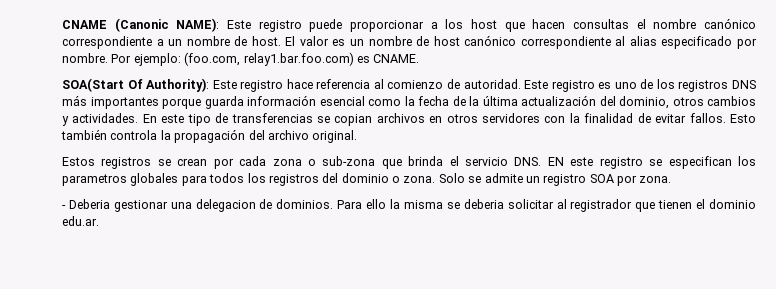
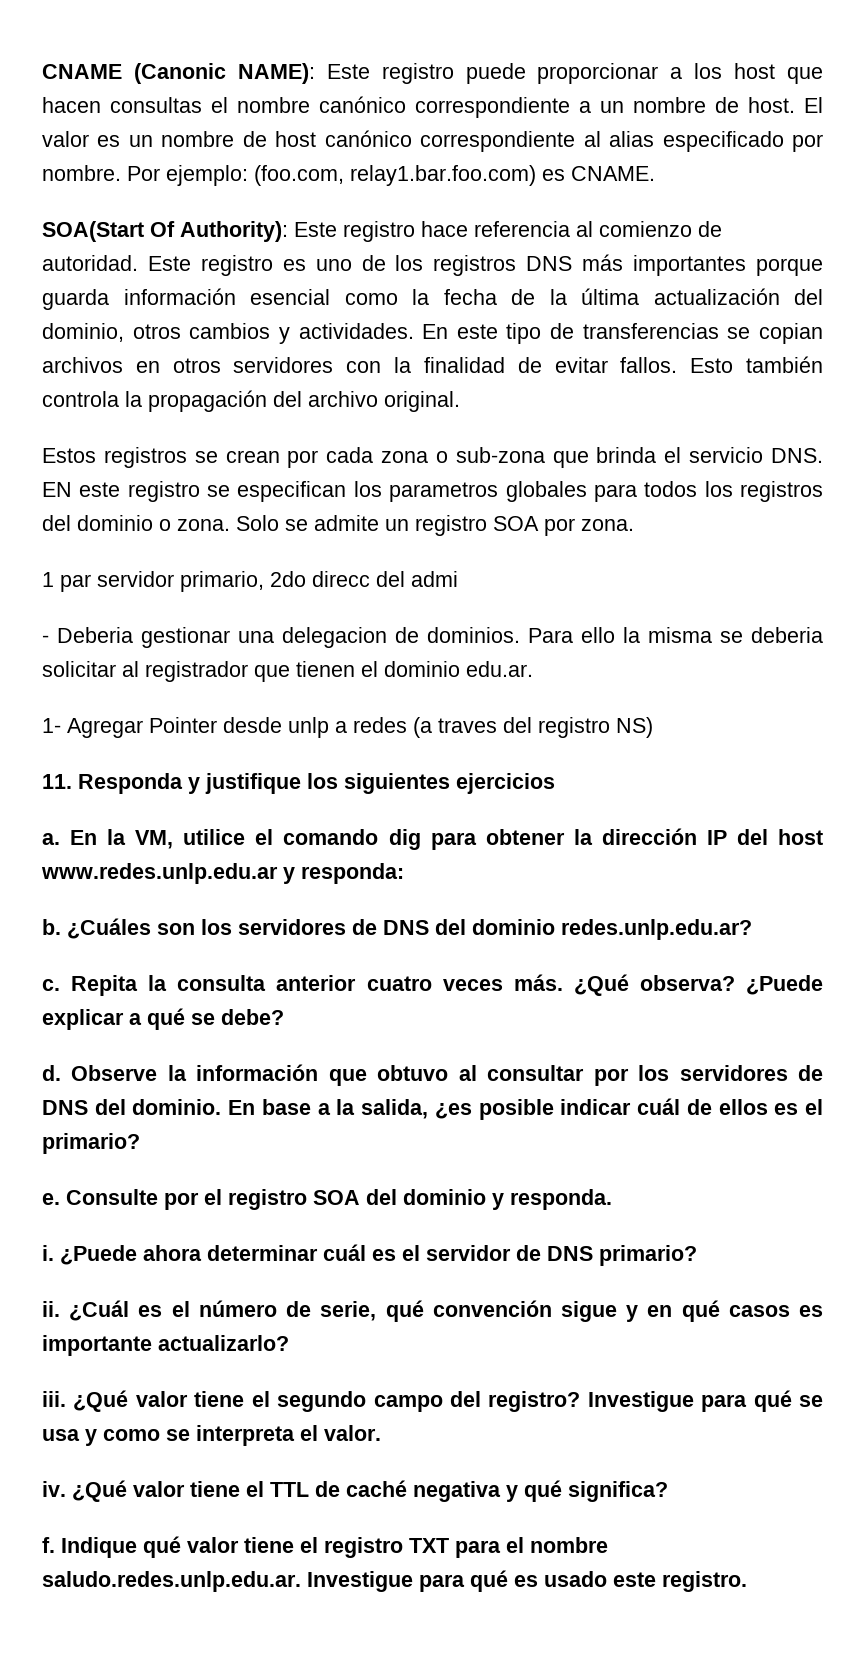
+ 1 par servidor primario, 2do direcc del admi
+ 1- Agregar Pointer desde unlp a redes (a traves del registro NS)
+ 11. Responda y justifique los siguientes ejercicios
+ a. En la VM, utilice el comando dig para obtener la dirección IP del host www.redes.unlp.edu.ar y responda:
+ b. ¿Cuáles son los servidores de DNS del dominio redes.unlp.edu.ar?
+ c. Repita la consulta anterior cuatro veces más. ¿Qué observa? ¿Puede explicar a qué se debe?
+ d. Observe la información que obtuvo al consultar por los servidores de DNS del dominio. En base a la salida, ¿es posible indicar cuál de ellos es el primario?
+ e. Consulte por el registro SOA del dominio y responda.
+ i. ¿Puede ahora determinar cuál es el servidor de DNS primario?
+ ii. ¿Cuál es el número de serie, qué convención sigue y en qué casos es importante actualizarlo?
+ iii. ¿Qué valor tiene el segundo campo del registro? Investigue para qué se usa y como se interpreta el valor.
+ iv. ¿Qué valor tiene el TTL de caché negativa y qué significa?
+ f. Indique qué valor tiene el registro TXT para el nombre saludo.redes.unlp.edu.ar. Investigue para qué es usado este registro.

